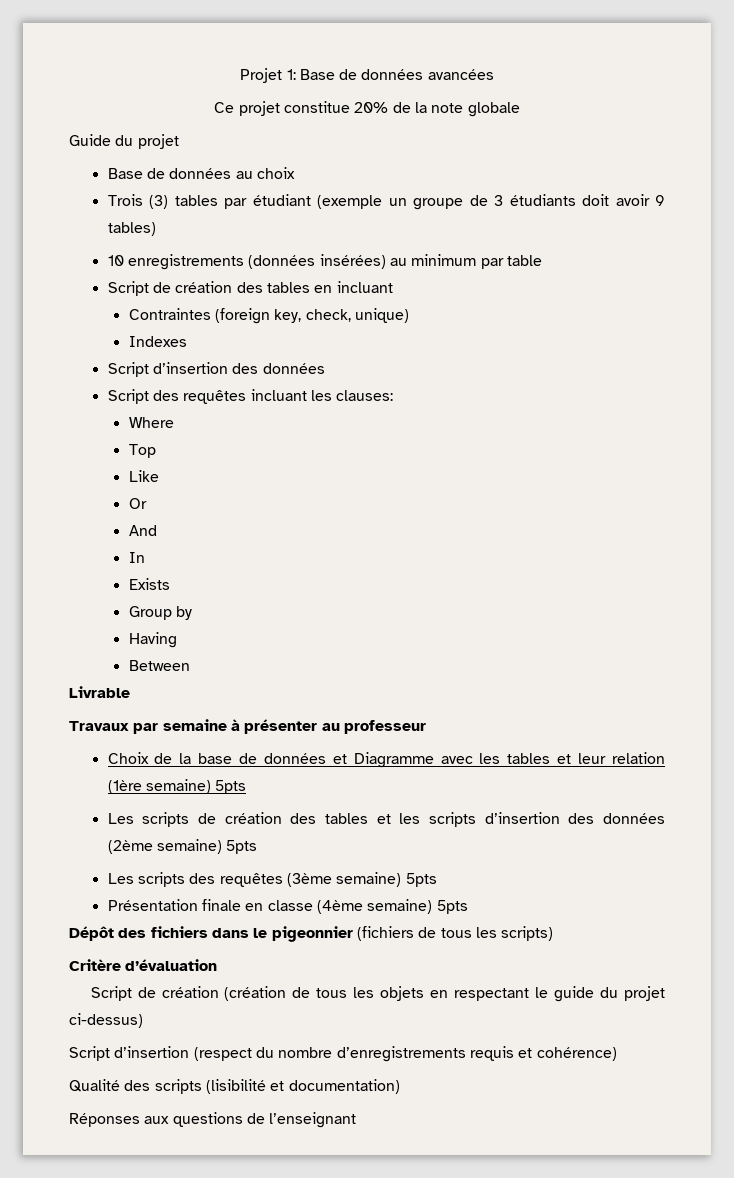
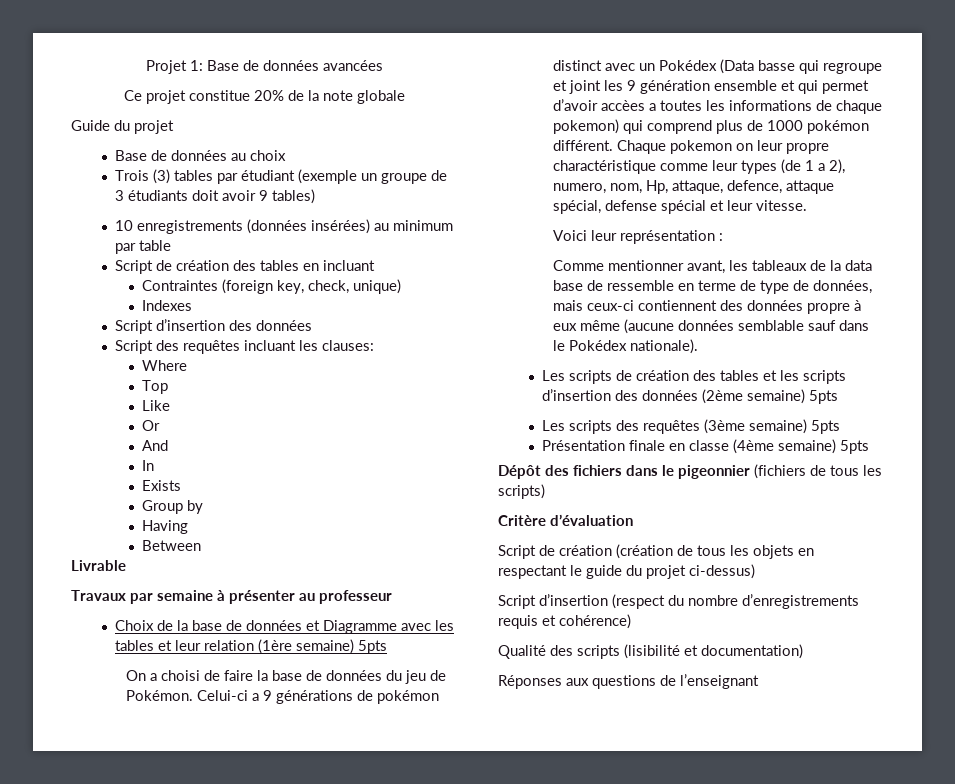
+ On a choisi de faire la base de données du jeu de Pokémon. Celui-ci a 9 générations de pokémon distinct avec un Pokédex (Data basse qui regroupe et joint les 9 génération ensemble et qui permet d’avoir accèes a toutes les informations de chaque pokemon) qui comprend plus de 1000 pokémon différent. Chaque pokemon on leur propre charactéristique comme leur types (de 1 a 2), numero, nom, Hp, attaque, defence, attaque spécial, defense spécial et leur vitesse.
+ Voici leur représentation :
+ Comme mentionner avant, les tableaux de la data base de ressemble en terme de type de données, mais ceux-ci contiennent des données propre à eux même (aucune données semblable sauf dans le Pokédex nationale).

